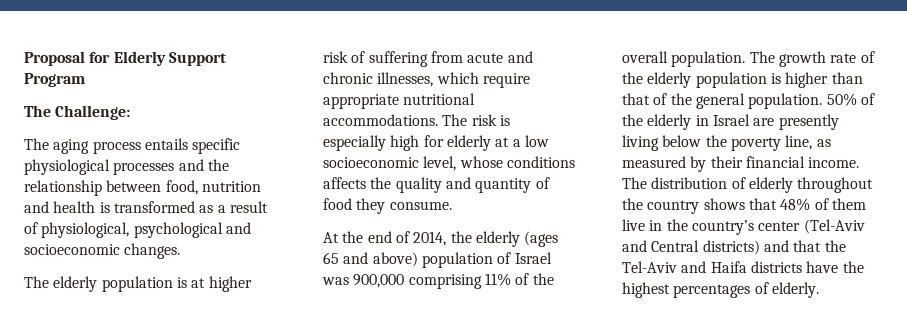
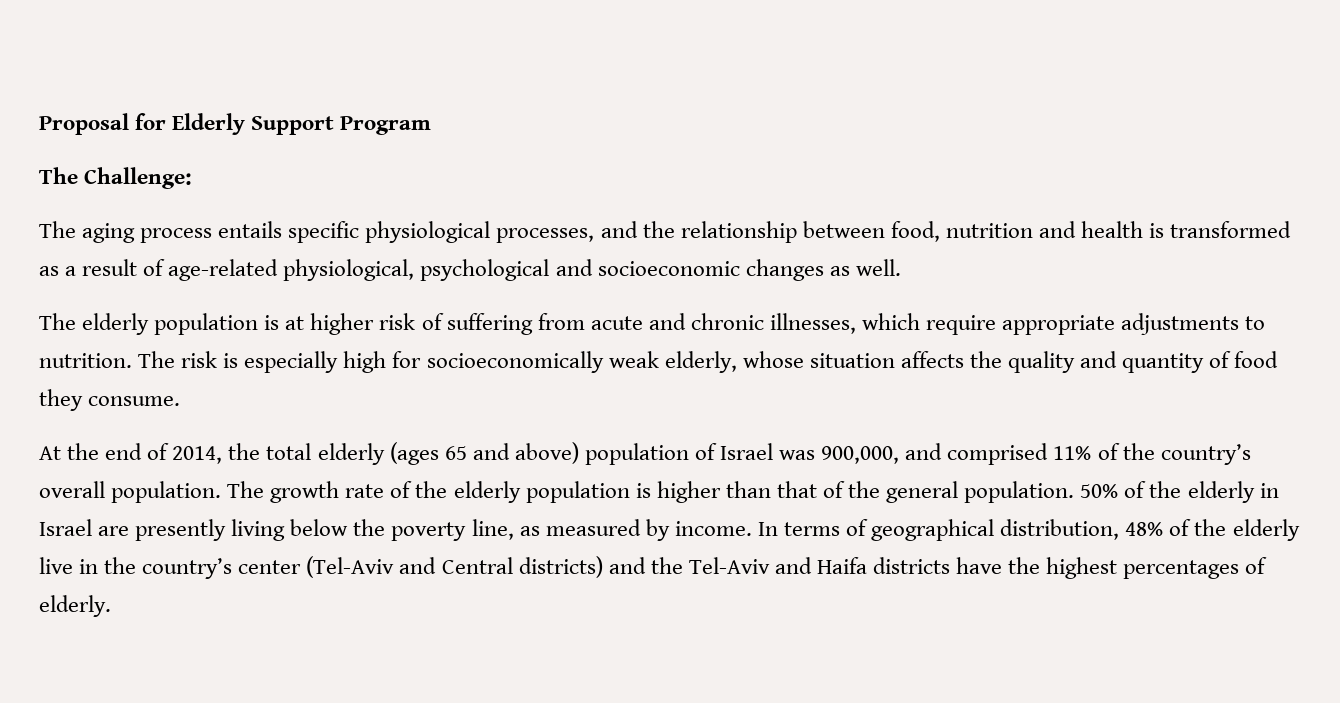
- The aging process entails specific physiological processes and the relationship between food, nutrition and health is transformed as a result of physiological, psychological and socioeconomic changes.
+ The aging process entails specific physiological processes, and the relationship between food, nutrition and health is transformed as a result of age-related physiological, psychological and socioeconomic changes as well.
- The elderly population is at higher risk of suffering from acute and chronic illnesses, which require appropriate nutritional accommodations.
+ The elderly population is at higher risk of suffering from acute and chronic illnesses, which require appropriate adjustments to nutrition.
- The risk is especially high for elderly at a low socioeconomic level, whose conditions affects the quality and quantity of food they consume.
+ The risk is especially high for socioeconomically weak elderly, whose situation affects the quality and quantity of food they consume.
- At the end of 2014, the elderly (ages 65 and above) population of Israel was 900,000 comprising 11% of the overall population.
+ At the end of 2014, the total elderly (ages 65 and above) population of Israel was 900,000, and comprised 11% of the country’s overall population.
- 50% of the elderly in Israel are presently living below the poverty line, as measured by their financial income. The distribution of elderly throughout the country shows that 48% of them live in the country’s center (Tel-Aviv and Central districts) and that the Tel-Aviv and Haifa districts have the highest percentages of elderly.
+ 50% of the elderly in Israel are presently living below the poverty line, as measured by income. In terms of geographical distribution, 48% of the elderly live in the country’s center (Tel-Aviv and Central districts) and the Tel-Aviv and Haifa districts have the highest percentages of elderly.

